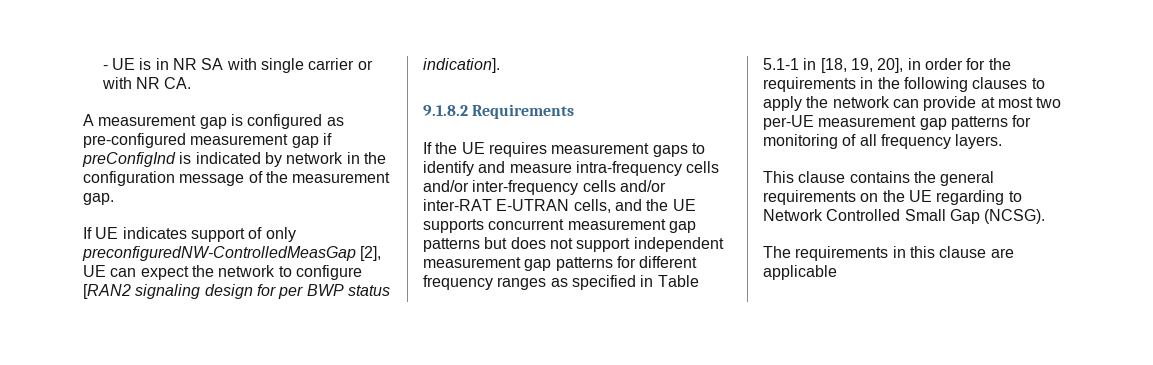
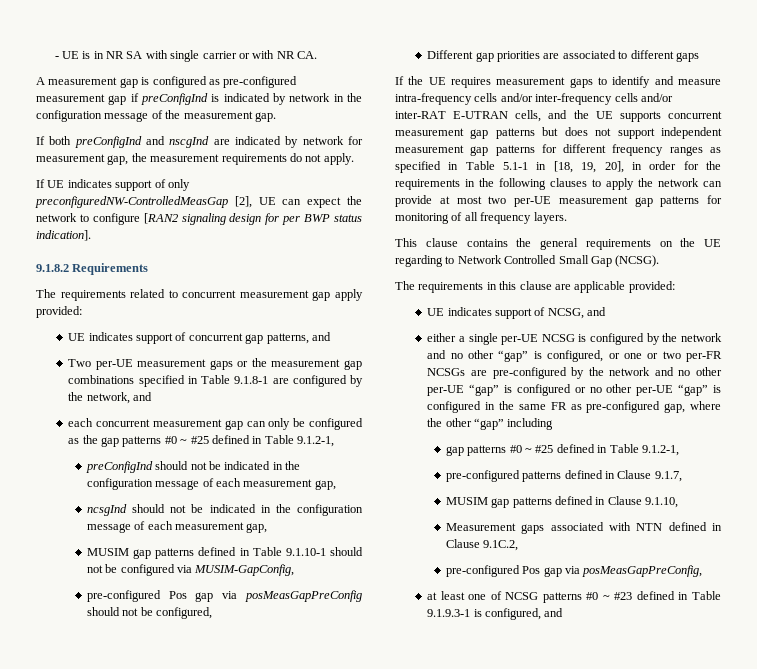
+ If both preConfigInd and nscgInd are indicated by network for measurement gap, the measurement requirements do not apply.
+ The requirements related to concurrent measurement gap apply provided:
+ UE indicates support of concurrent gap patterns, and
+ Two per-UE measurement gaps or the measurement gap combinations specified in Table 9.1.8-1 are configured by the network, and
+ each concurrent measurement gap can only be configured as the gap patterns #0 ~ #25 defined in Table 9.1.2-1,
+ preConfigInd should not be indicated in the configuration message of each measurement gap,
+ ncsgInd should not be indicated in the configuration message of each measurement gap,
+ MUSIM gap patterns defined in Table 9.1.10-1 should not be configured via MUSIM-GapConfig,
+ pre-configured Pos gap via posMeasGapPreConfig should not be configured,
+ Different gap priorities are associated to different gaps
- The requirements in this clause are applicable
+ The requirements in this clause are applicable provided:
+ UE indicates support of NCSG, and
+ either a single per-UE NCSG is configured by the network and no other “gap” is configured, or one or two per-FR NCSGs are pre-configured by the network and no other per-UE “gap” is configured or no other per-UE “gap” is configured in the same FR as pre-configured gap, where the other “gap” including
+ gap patterns #0 ~ #25 defined in Table 9.1.2-1,
+ pre-configured patterns defined in Clause 9.1.7,
+ MUSIM gap patterns defined in Clause 9.1.10,
+ Measurement gaps associated with NTN defined in Clause 9.1C.2,
+ pre-configured Pos gap via posMeasGapPreConfig,
+ at least one of NCSG patterns #0 ~ #23 defined in Table 9.1.9.3-1 is configured, and

